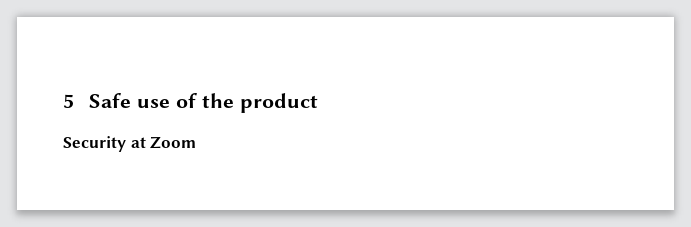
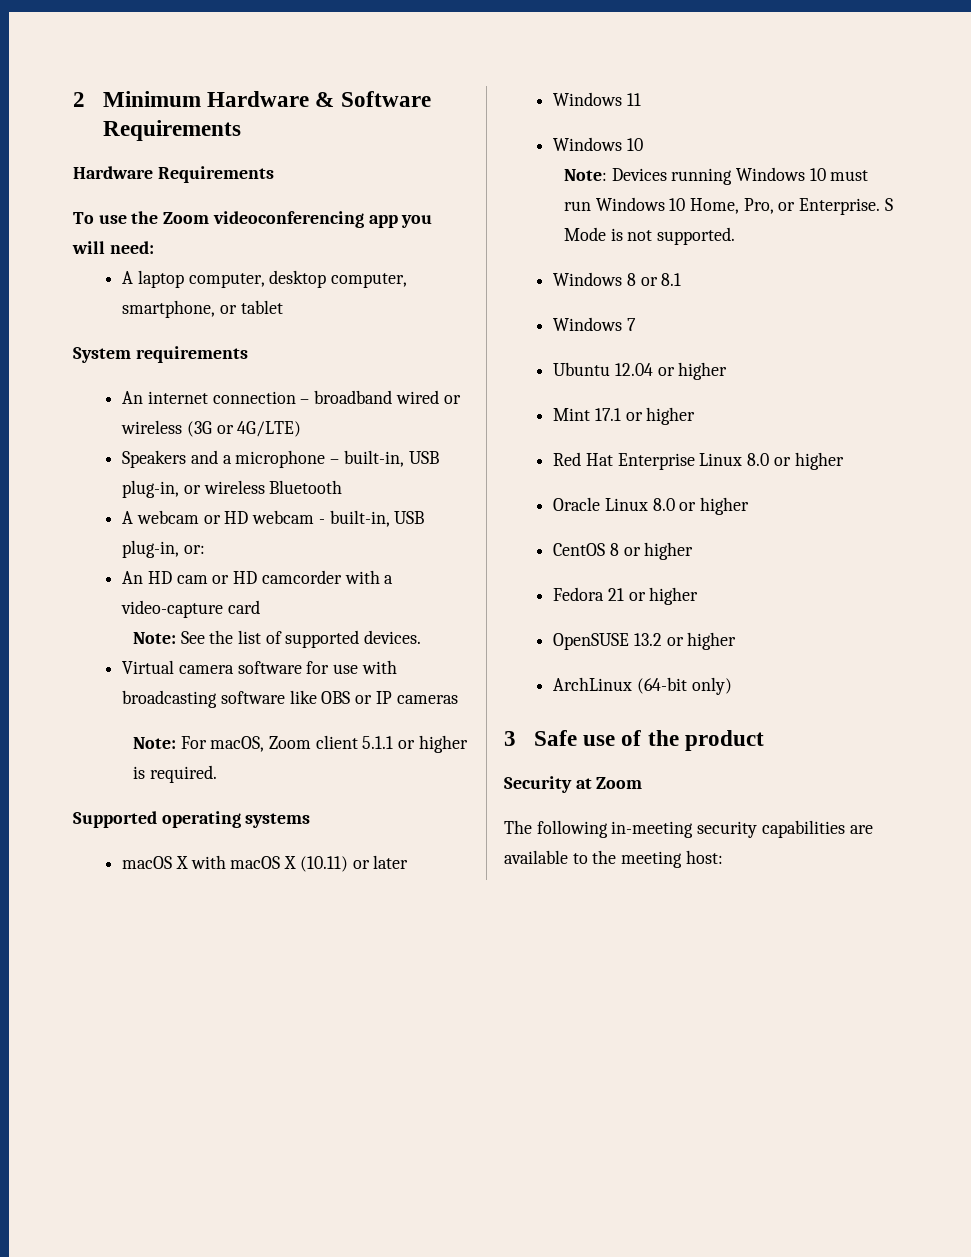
- 5 Safe use of the product
+ 2 Minimum Hardware & Software Requirements
+ Hardware Requirements
+ To use the Zoom videoconferencing app you will need:
+ A laptop computer, desktop computer, smartphone, or tablet
+ System requirements
+ An internet connection – broadband wired or wireless (3G or 4G/LTE)
+ Speakers and a microphone – built-in, USB plug-in, or wireless Bluetooth
+ A webcam or HD webcam - built-in, USB plug-in, or:
+ An HD cam or HD camcorder with a video-capture card
+ Note: See the list of supported devices.
+ Virtual camera software for use with broadcasting software like OBS or IP cameras
+ Note: For macOS, Zoom client 5.1.1 or higher is required.
+ Supported operating systems
+ macOS X with macOS X (10.11) or later
+ Windows 11
+ Windows 10
+ Note: Devices running Windows 10 must run Windows 10 Home, Pro, or Enterprise. S Mode is not supported.
+ Windows 8 or 8.1
+ Windows 7
+ Ubuntu 12.04 or higher
+ Mint 17.1 or higher
+ Red Hat Enterprise Linux 8.0 or higher
+ Oracle Linux 8.0 or higher
+ CentOS 8 or higher
+ Fedora 21 or higher
+ OpenSUSE 13.2 or higher
+ ArchLinux (64-bit only)
+ 3 Safe use of the product
+ The following in-meeting security capabilities are available to the meeting host:

